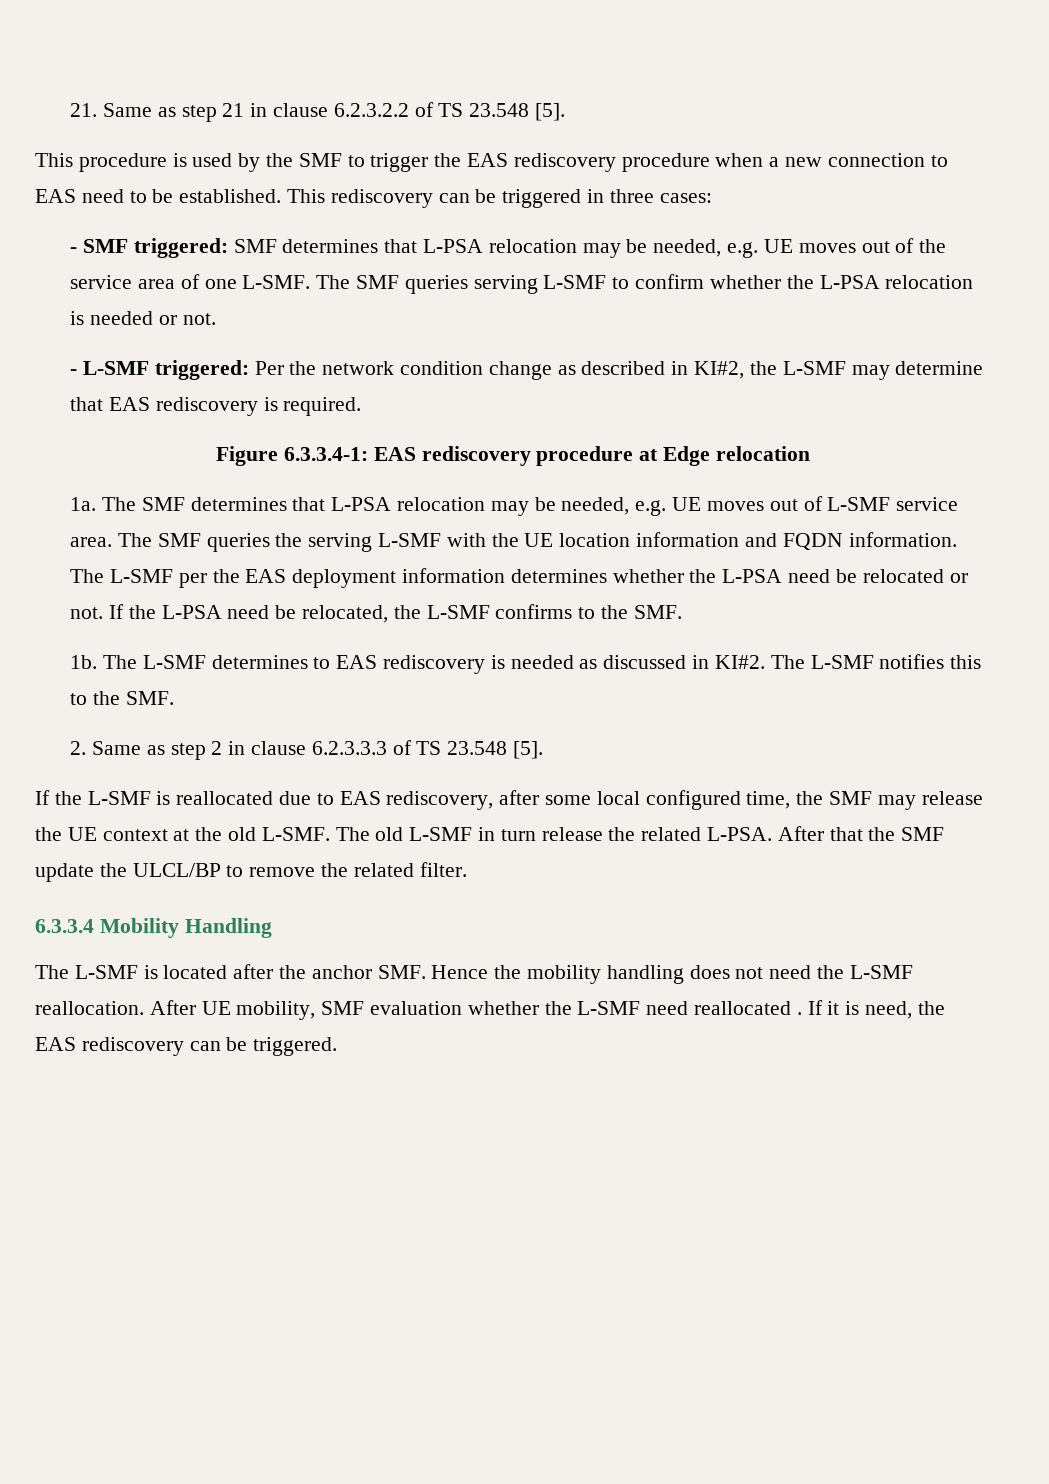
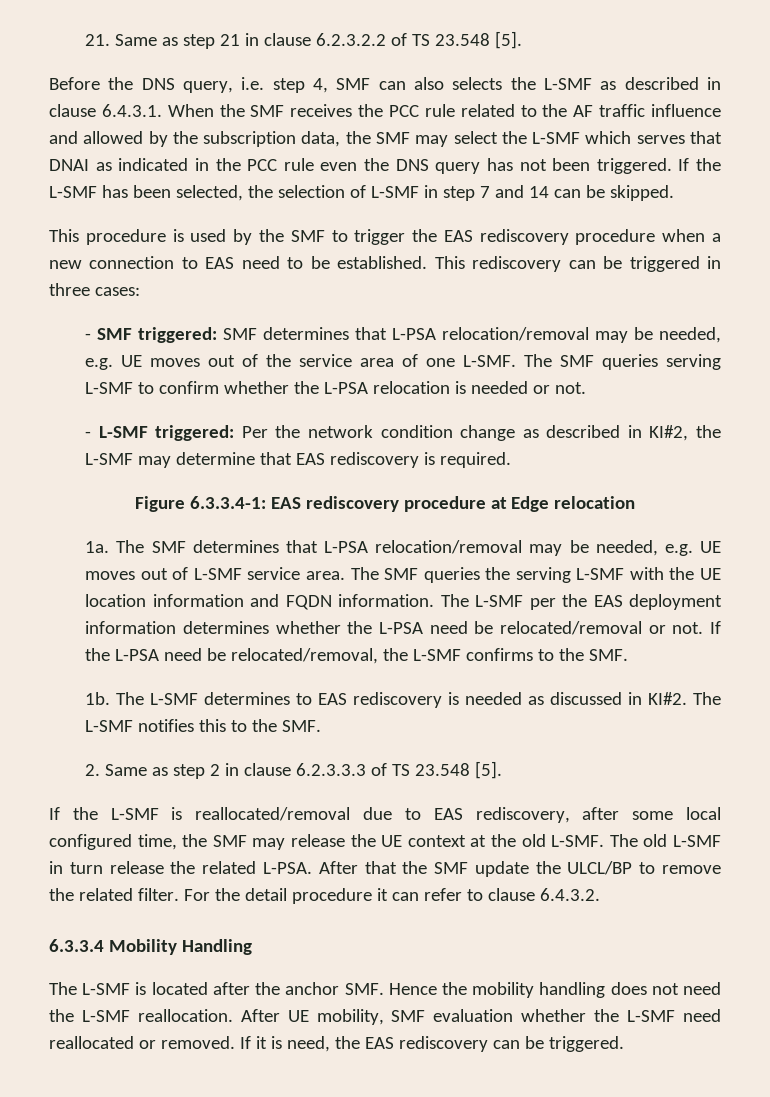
+ Before the DNS query, i.e. step 4, SMF can also selects the L-SMF as described in clause 6.4.3.1. When the SMF receives the PCC rule related to the AF traffic influence and allowed by the subscription data, the SMF may select the L-SMF which serves that DNAI as indicated in the PCC rule even the DNS query has not been triggered. If the L-SMF has been selected, the selection of L-SMF in step 7 and 14 can be skipped.
- - SMF triggered: SMF determines that L-PSA relocation may be needed, e.g. UE moves out of the service area of one L-SMF.
+ - SMF triggered: SMF determines that L-PSA relocation/removal may be needed, e.g. UE moves out of the service area of one L-SMF.
- The SMF determines that L-PSA relocation may be needed, e.g. UE moves out of L-SMF service area.
+ The SMF determines that L-PSA relocation/removal may be needed, e.g. UE moves out of L-SMF service area.
- The L-SMF per the EAS deployment information determines whether the L-PSA need be relocated or not.
+ The L-SMF per the EAS deployment information determines whether the L-PSA need be relocated/removal or not.
- If the L-PSA need be relocated, the L-SMF confirms to the SMF.
+ If the L-PSA need be relocated/removal, the L-SMF confirms to the SMF.
- If the L-SMF is reallocated due to EAS rediscovery, after some local configured time, the SMF may release the UE context at the old L-SMF.
+ If the L-SMF is reallocated/removal due to EAS rediscovery, after some local configured time, the SMF may release the UE context at the old L-SMF.
+ For the detail procedure it can refer to clause 6.4.3.2.
- After UE mobility, SMF evaluation whether the L-SMF need reallocated .
+ After UE mobility, SMF evaluation whether the L-SMF need reallocated or removed.

